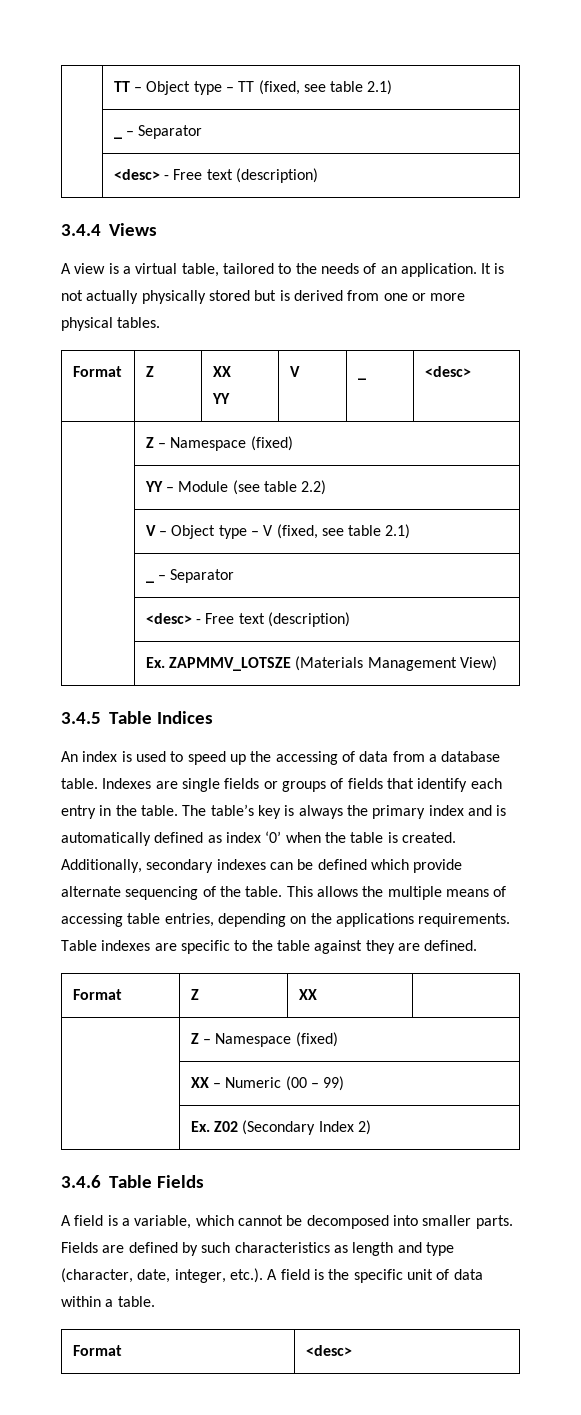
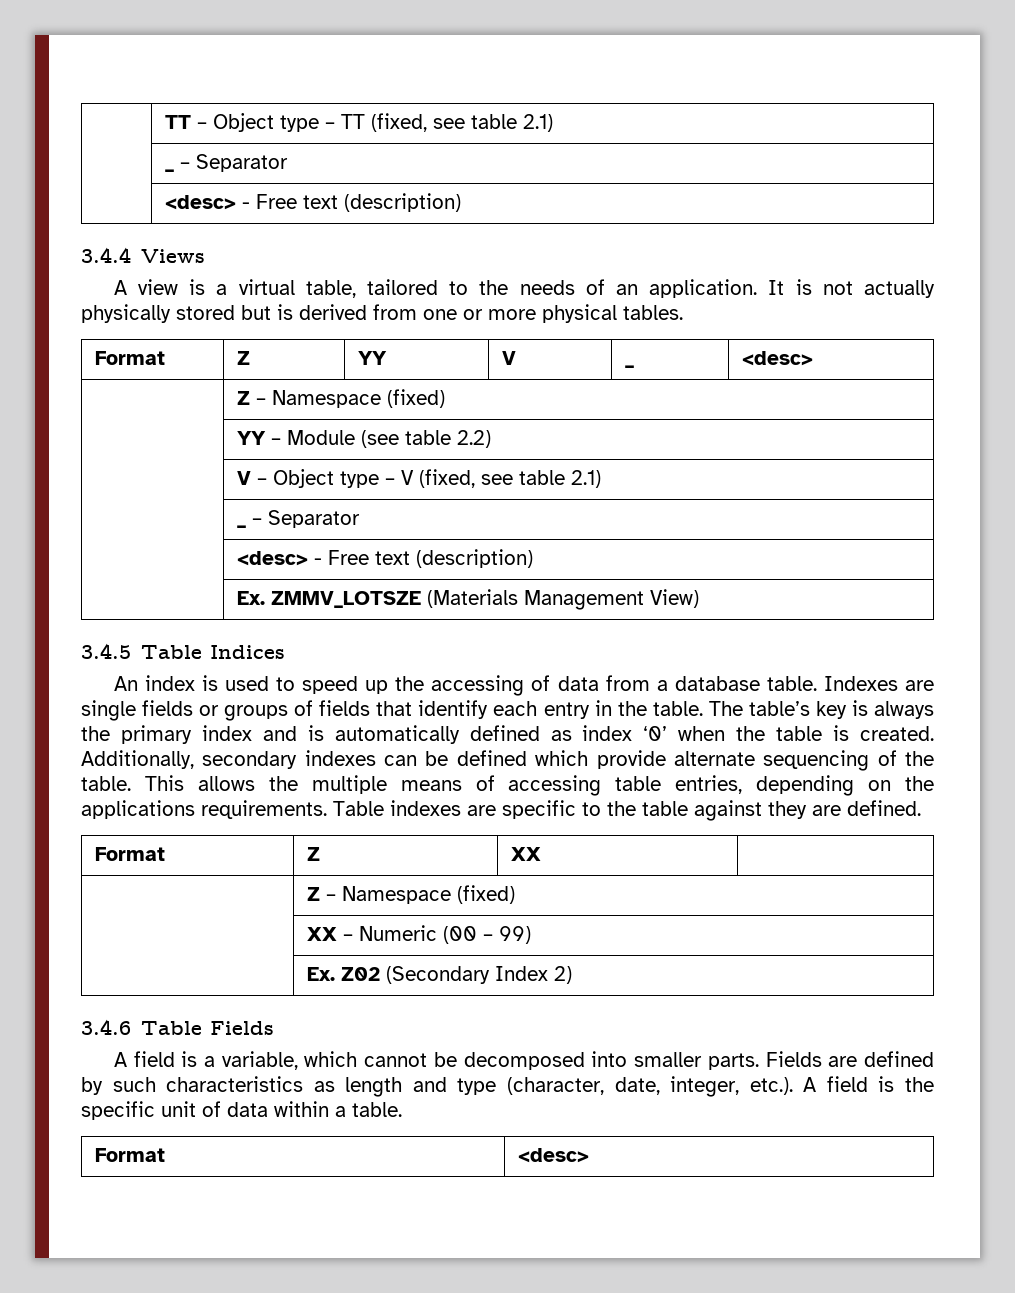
  It is not actually physically stored but is derived from one or more physical tables.
- Format | Z | XX
- YY | V | _ | <desc>
+ Format | Z | YY | V | _ | <desc>
- | Ex. ZAPMMV_LOTSZE (Materials Management View)
+ | Ex. ZMMV_LOTSZE (Materials Management View)

